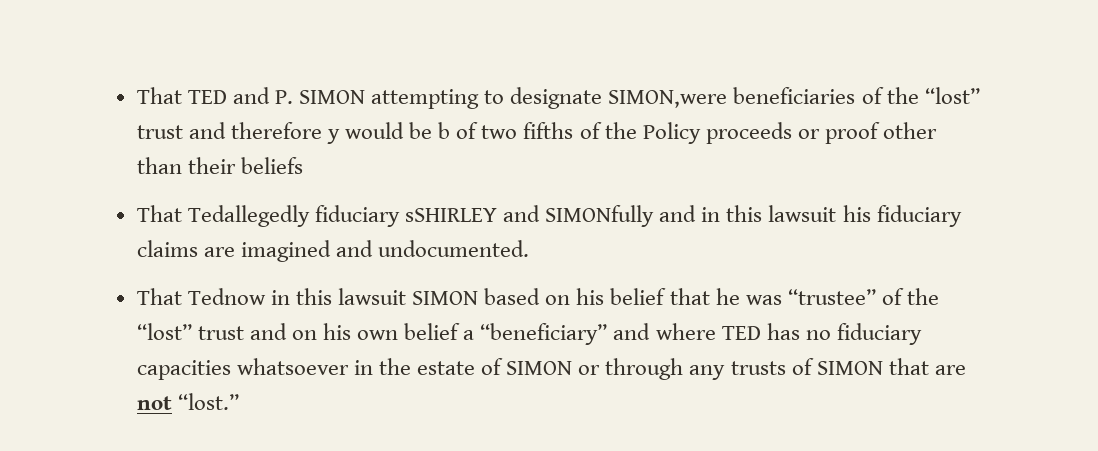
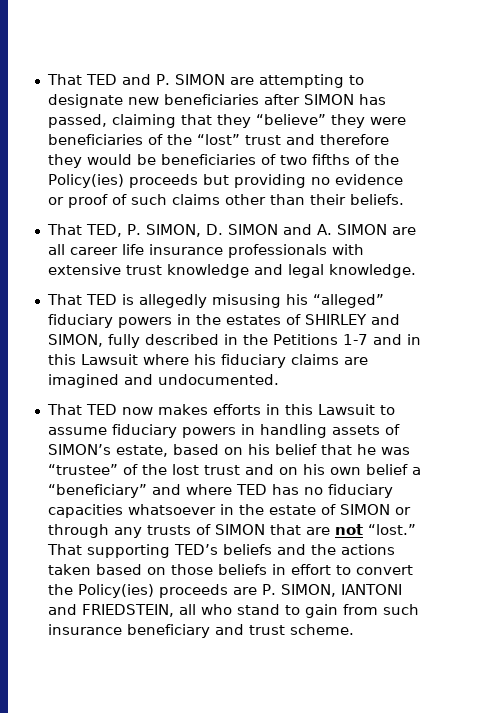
- That TED and P. SIMON attempting to designate SIMON,were beneficiaries of the “lost” trust and therefore y would be b of two fifths of the Policy proceeds or proof other than their beliefs
- That Tedallegedly fiduciary sSHIRLEY and SIMONfully and in this lawsuit his fiduciary claims are imagined and undocumented.
+ That TED and P. SIMON are attempting to designate new beneficiaries after SIMON has passed, claiming that they “believe” they were beneficiaries of the “lost” trust and therefore they would be beneficiaries of two fifths of the Policy(ies) proceeds but providing no evidence or proof of such claims other than their beliefs.
+ That TED, P. SIMON, D. SIMON and A. SIMON are all career life insurance professionals with extensive trust knowledge and legal knowledge.
+ That TED is allegedly misusing his “alleged” fiduciary powers in the estates of SHIRLEY and SIMON, fully described in the Petitions 1-7 and in this Lawsuit where his fiduciary claims are imagined and undocumented.
- That Tednow in this lawsuit SIMON based on his belief that he was “trustee” of the “lost” trust and on his own belief a “beneficiary” and where TED has no fiduciary capacities whatsoever in the estate of SIMON or through any trusts of SIMON that are not “lost.”
+ That TED now makes efforts in this Lawsuit to assume fiduciary powers in handling assets of SIMON’s estate, based on his belief that he was “trustee” of the lost trust and on his own belief a “beneficiary” and where TED has no fiduciary capacities whatsoever in the estate of SIMON or through any trusts of SIMON that are not “lost.”
+ That supporting TED’s beliefs and the actions taken based on those beliefs in effort to convert the Policy(ies) proceeds are P. SIMON, IANTONI and FRIEDSTEIN, all who stand to gain from such insurance beneficiary and trust scheme.

